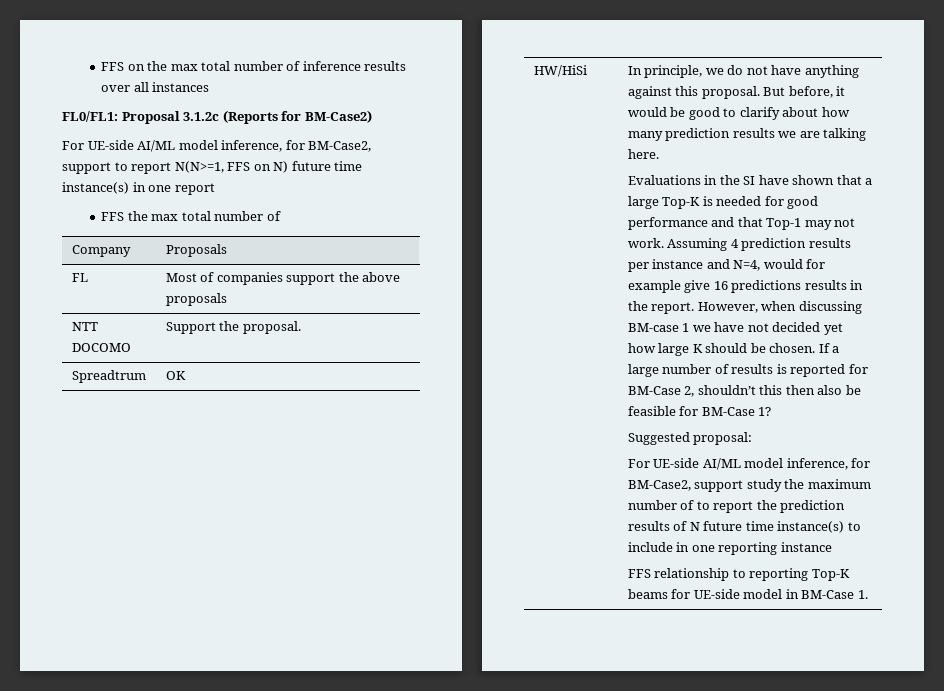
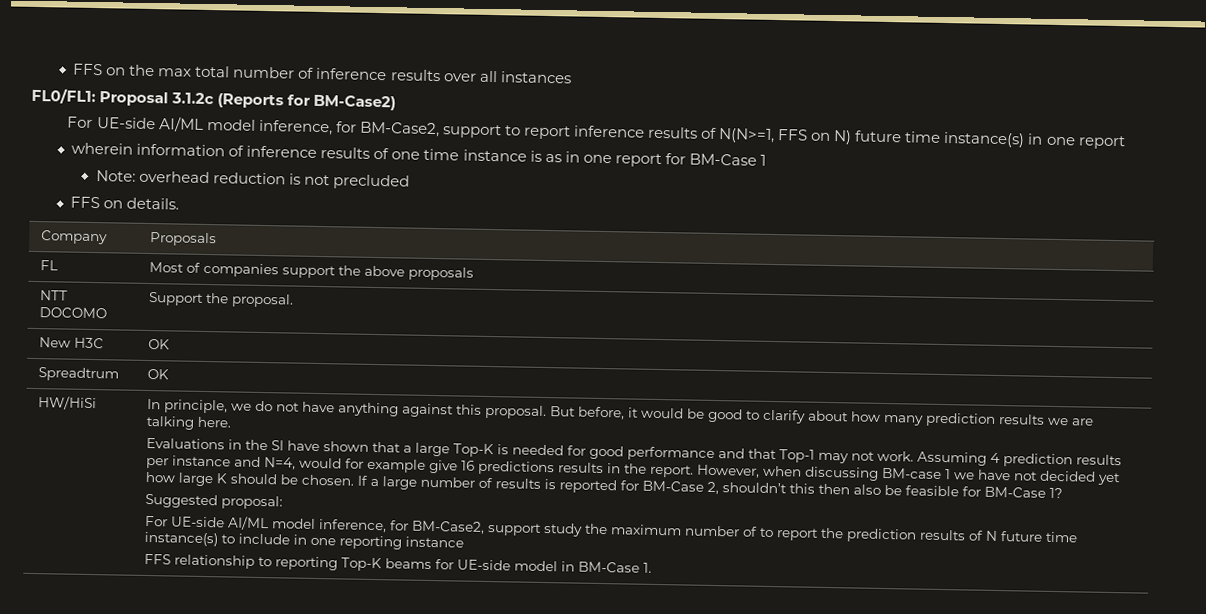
- For UE-side AI/ML model inference, for BM-Case2, support to report N(N>=1, FFS on N) future time instance(s) in one report
+ For UE-side AI/ML model inference, for BM-Case2, support to report inference results of N(N>=1, FFS on N) future time instance(s) in one report
- FFS the max total number of
+ wherein information of inference results of one time instance is as in one report for BM-Case 1
+ Note: overhead reduction is not precluded
+ FFS on details.
+ New H3C | OK

